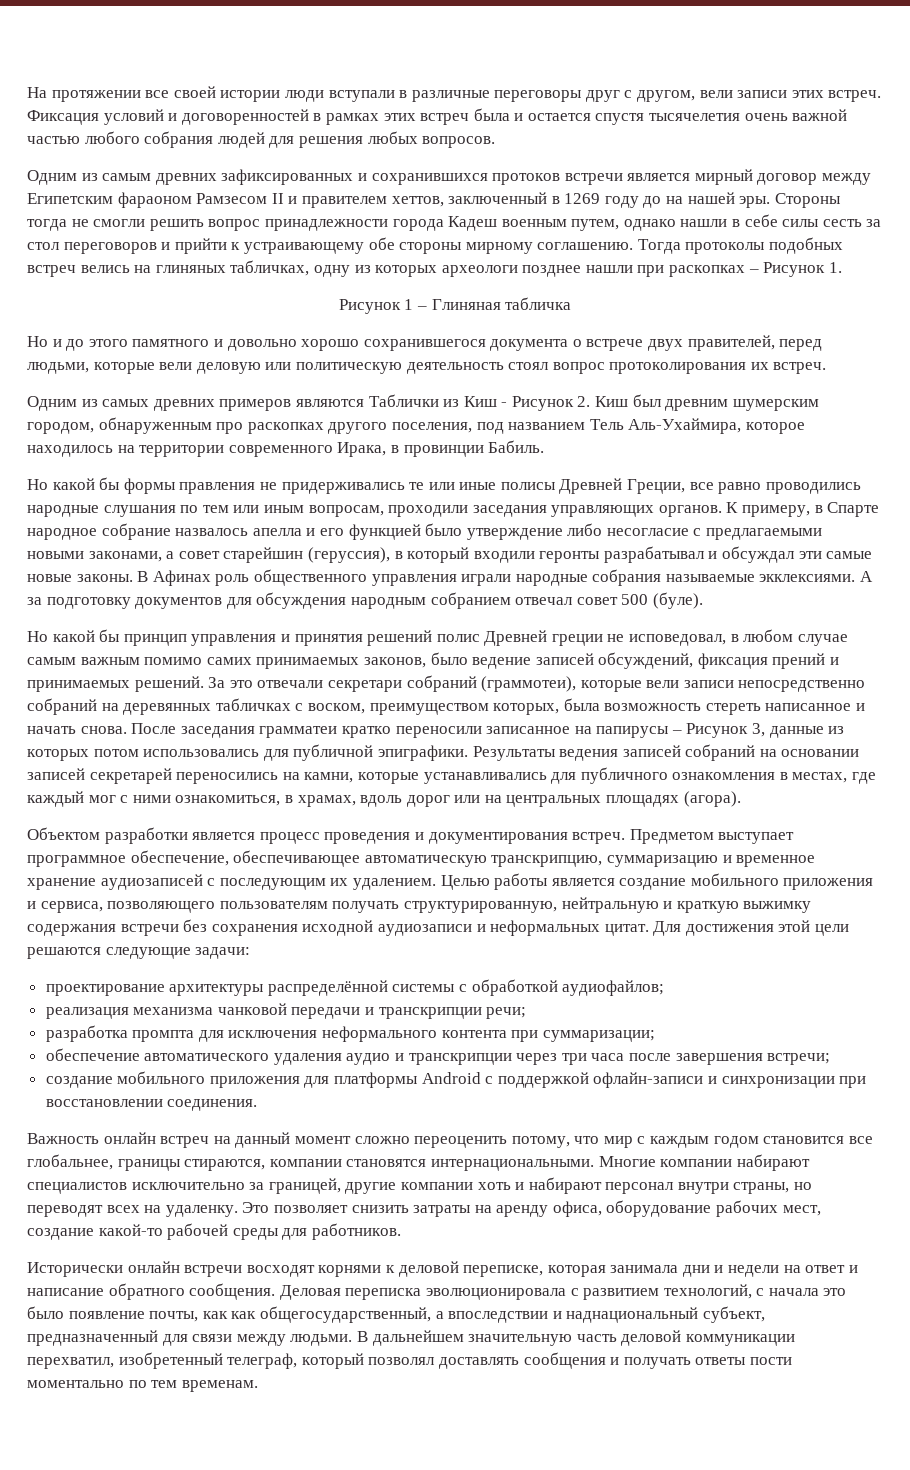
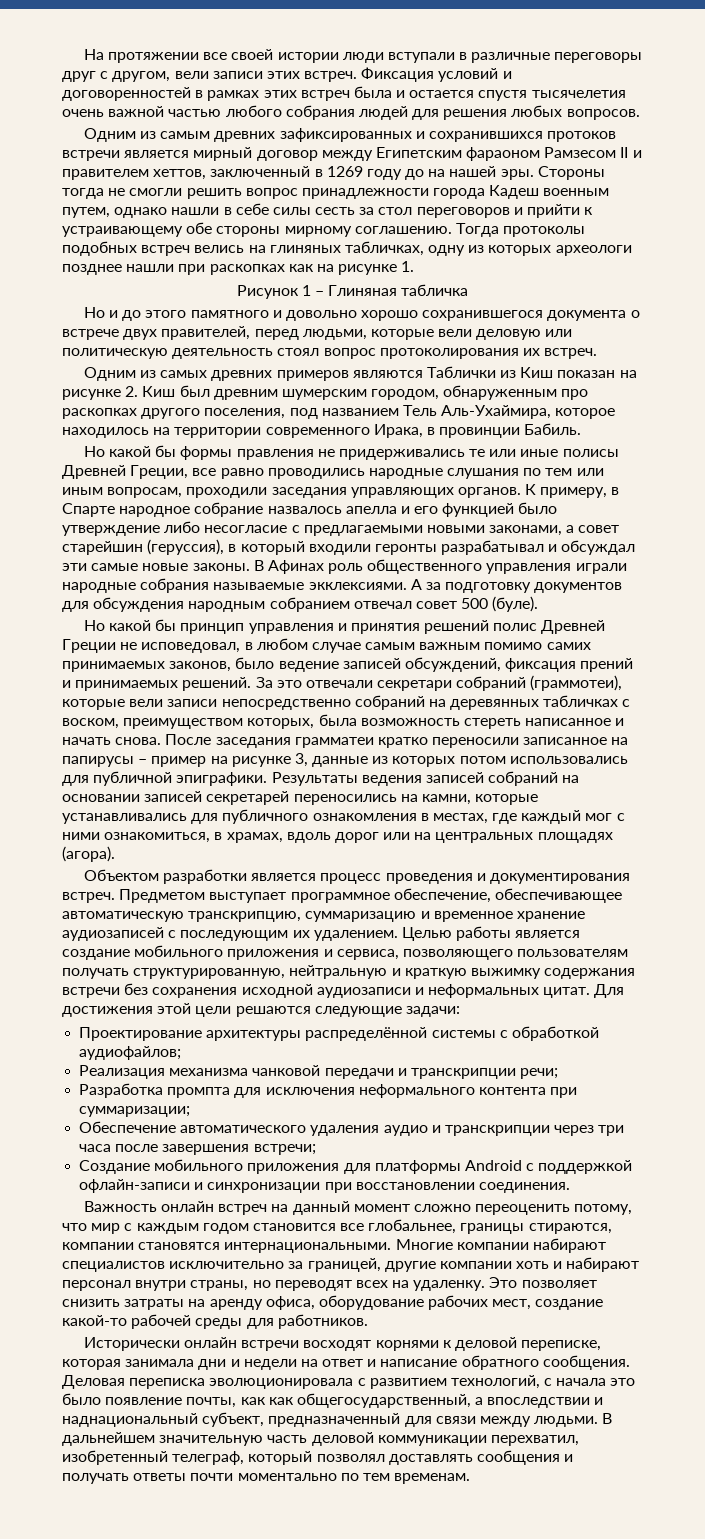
- Тогда протоколы подобных встреч велись на глиняных табличках, одну из которых археологи позднее нашли при раскопках – Рисунок 1.
+ Тогда протоколы подобных встреч велись на глиняных табличках, одну из которых археологи позднее нашли при раскопках как на рисунке 1.
- Одним из самых древних примеров являются Таблички из Киш - Рисунок 2. Киш был древним шумерским городом, обнаруженным про раскопках другого поселения, под названием Тель Аль-Ухаймира, которое находилось на территории современного Ирака, в провинции Бабиль.
+ Одним из самых древних примеров являются Таблички из Киш показан на рисунке 2. Киш был древним шумерским городом, обнаруженным про раскопках другого поселения, под названием Тель Аль-Ухаймира, которое находилось на территории современного Ирака, в провинции Бабиль.
- Но какой бы принцип управления и принятия решений полис Древней греции не исповедовал, в любом случае самым важным помимо самих принимаемых законов, было ведение записей обсуждений, фиксация прений и принимаемых решений.
+ Но какой бы принцип управления и принятия решений полис Древней Греции не исповедовал, в любом случае самым важным помимо самих принимаемых законов, было ведение записей обсуждений, фиксация прений и принимаемых решений.
- После заседания грамматеи кратко переносили записанное на папирусы – Рисунок 3, данные из которых потом использовались для публичной эпиграфики.
+ После заседания грамматеи кратко переносили записанное на папирусы – пример на рисунке 3, данные из которых потом использовались для публичной эпиграфики.
- проектирование архитектуры распределённой системы с обработкой аудиофайлов;
+ Проектирование архитектуры распределённой системы с обработкой аудиофайлов;
- реализация механизма чанковой передачи и транскрипции речи;
+ Реализация механизма чанковой передачи и транскрипции речи;
- разработка промпта для исключения неформального контента при суммаризации;
+ Разработка промпта для исключения неформального контента при суммаризации;
- обеспечение автоматического удаления аудио и транскрипции через три часа после завершения встречи;
+ Обеспечение автоматического удаления аудио и транскрипции через три часа после завершения встречи;
- создание мобильного приложения для платформы Android с поддержкой офлайн-записи и синхронизации при восстановлении соединения.
+ Создание мобильного приложения для платформы Android с поддержкой офлайн-записи и синхронизации при восстановлении соединения.
- В дальнейшем значительную часть деловой коммуникации перехватил, изобретенный телеграф, который позволял доставлять сообщения и получать ответы пости моментально по тем временам.
+ В дальнейшем значительную часть деловой коммуникации перехватил, изобретенный телеграф, который позволял доставлять сообщения и получать ответы почти моментально по тем временам.

